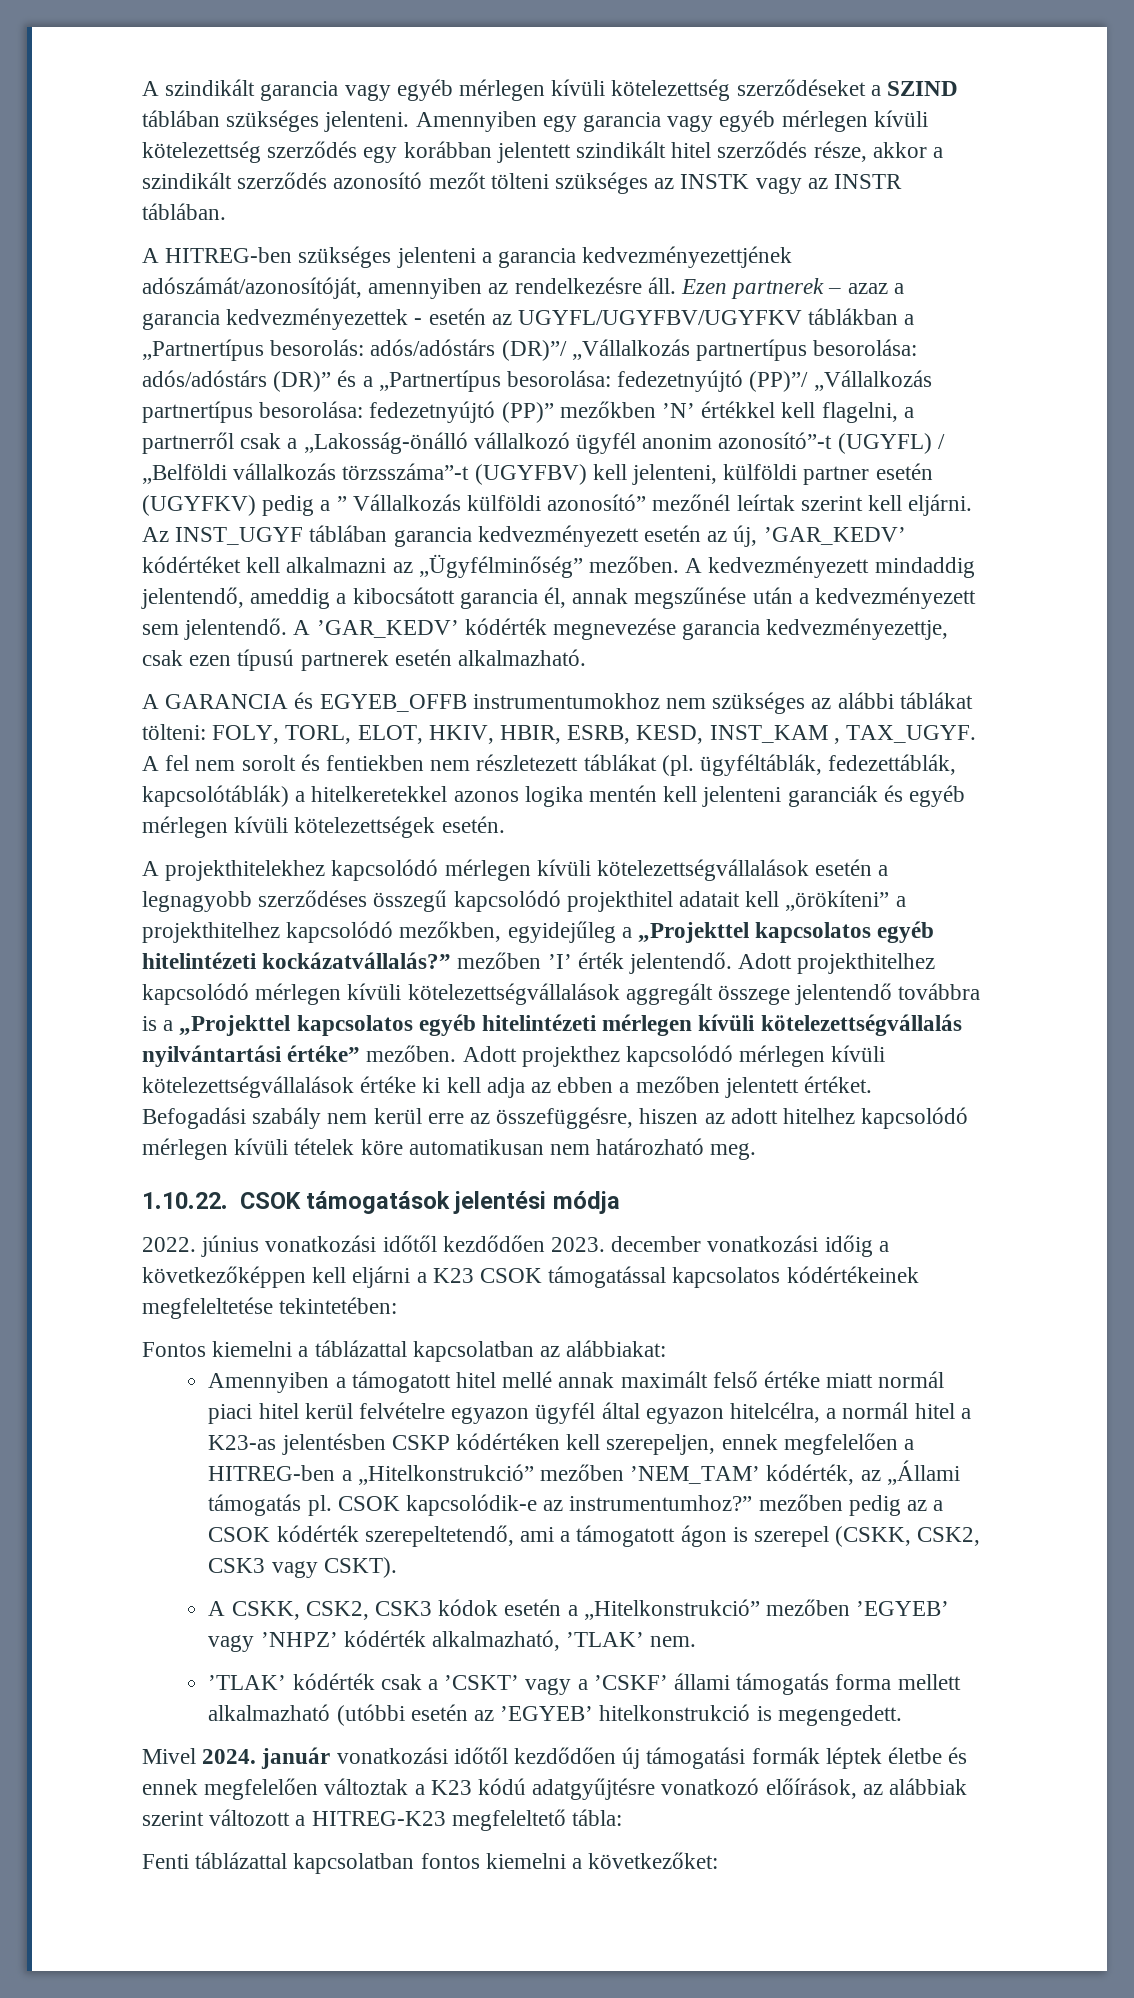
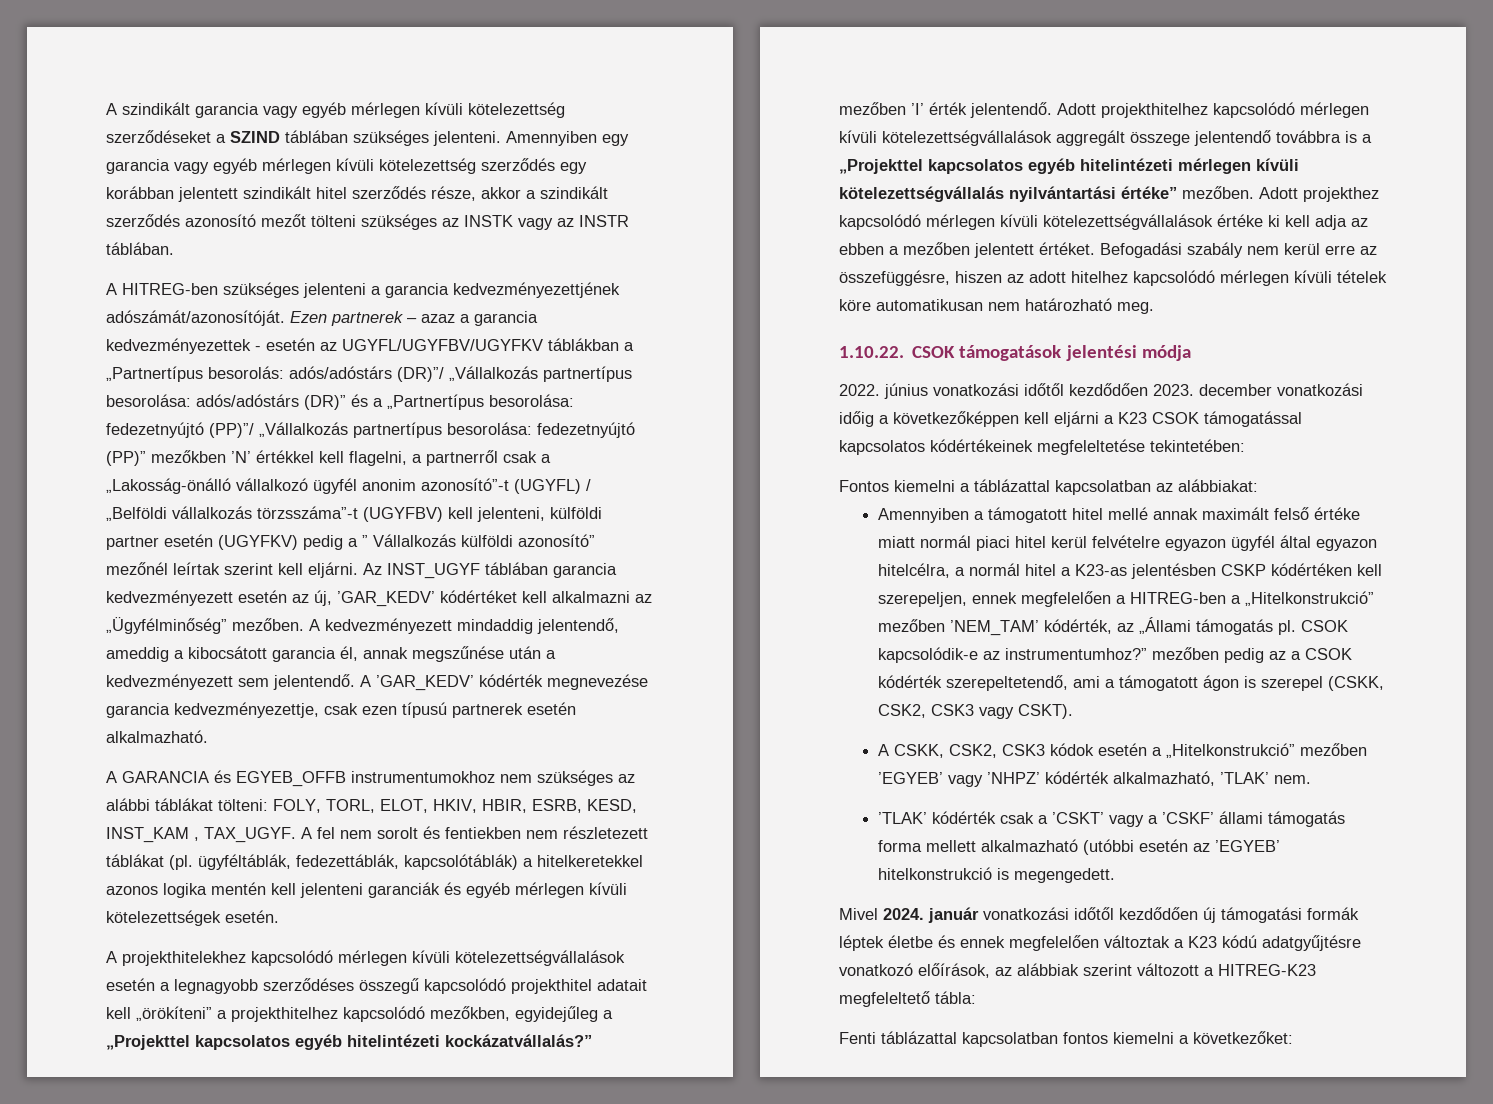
- A HITREG-ben szükséges jelenteni a garancia kedvezményezettjének adószámát/azonosítóját, amennyiben az rendelkezésre áll.
+ A HITREG-ben szükséges jelenteni a garancia kedvezményezettjének adószámát/azonosítóját.

